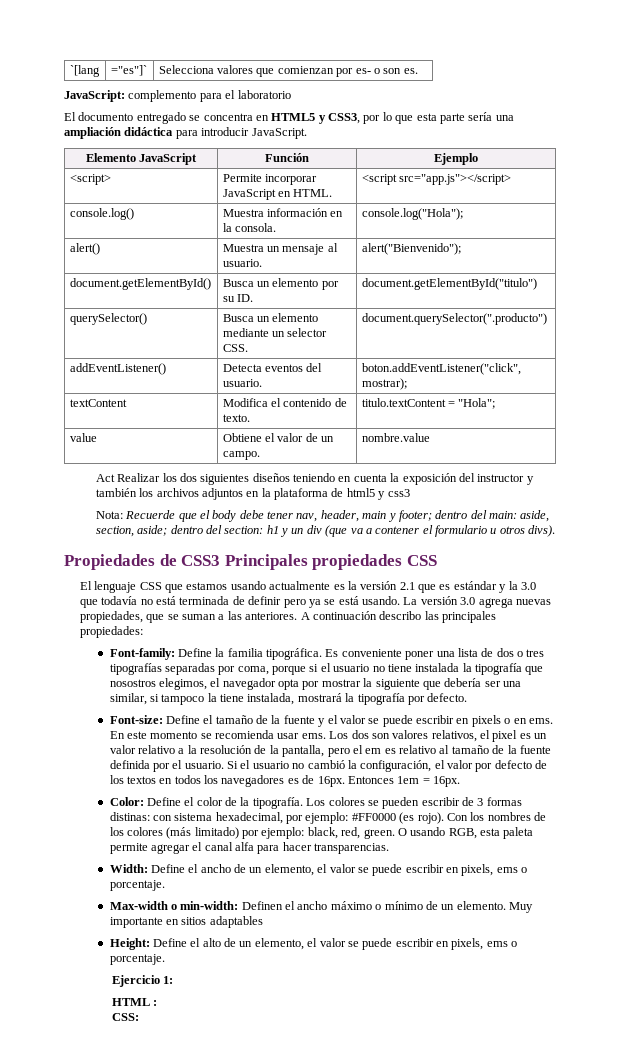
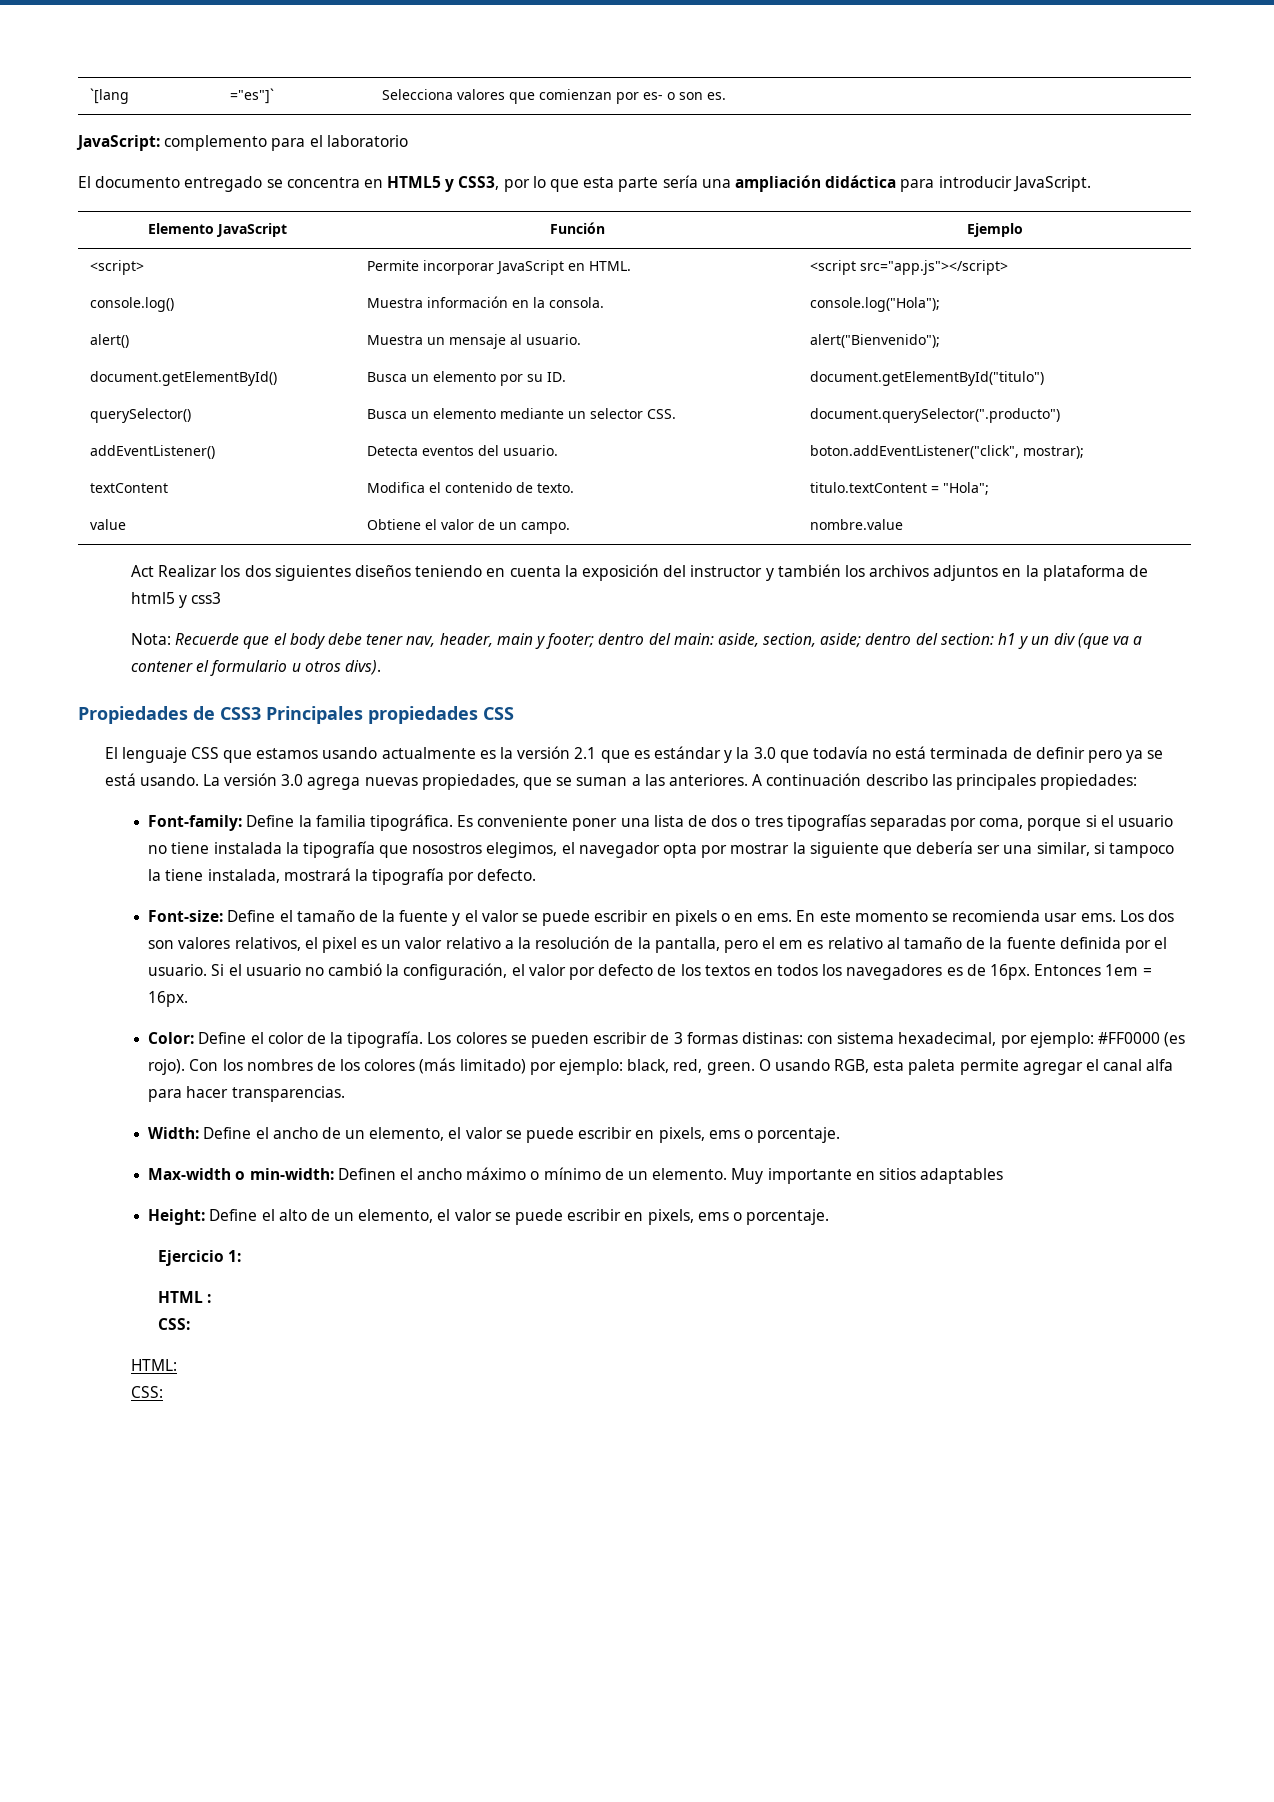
+ HTML:
+ CSS:

